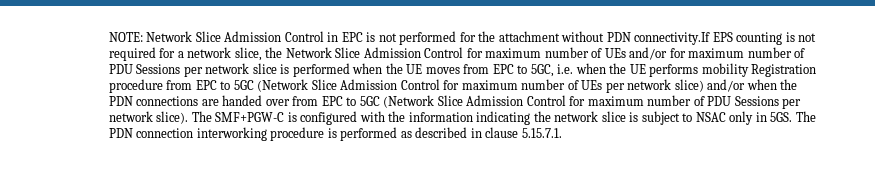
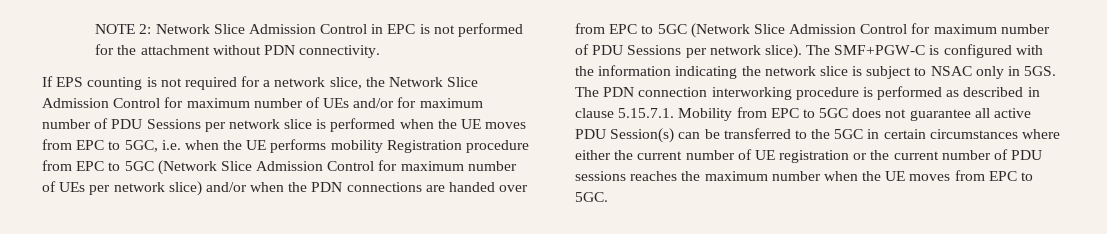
- NOTE:
+ NOTE 2:
- Network Slice Admission Control in EPC is not performed for the attachment without PDN connectivity.If EPS counting is not required for a network slice, the Network Slice Admission Control for maximum number of UEs and/or for maximum number of PDU Sessions per network slice is performed when the UE moves from EPC to 5GC, i.e. when the UE performs mobility Registration procedure from EPC to 5GC (Network Slice Admission Control for maximum number of UEs per network slice) and/or when the PDN connections are handed over from EPC to 5GC (Network Slice Admission Control for maximum number of PDU Sessions per network slice).
+ Network Slice Admission Control in EPC is not performed for the attachment without PDN connectivity.
+ If EPS counting is not required for a network slice, the Network Slice Admission Control for maximum number of UEs and/or for maximum number of PDU Sessions per network slice is performed when the UE moves from EPC to 5GC, i.e. when the UE performs mobility Registration procedure from EPC to 5GC (Network Slice Admission Control for maximum number of UEs per network slice) and/or when the PDN connections are handed over from EPC to 5GC (Network Slice Admission Control for maximum number of PDU Sessions per network slice).
- The PDN connection interworking procedure is performed as described in clause 5.15.7.1.
+ The PDN connection interworking procedure is performed as described in clause 5.15.7.1. Mobility from EPC to 5GC does not guarantee all active PDU Session(s) can be transferred to the 5GC in certain circumstances where either the current number of UE registration or the current number of PDU sessions reaches the maximum number when the UE moves from EPC to 5GC.

